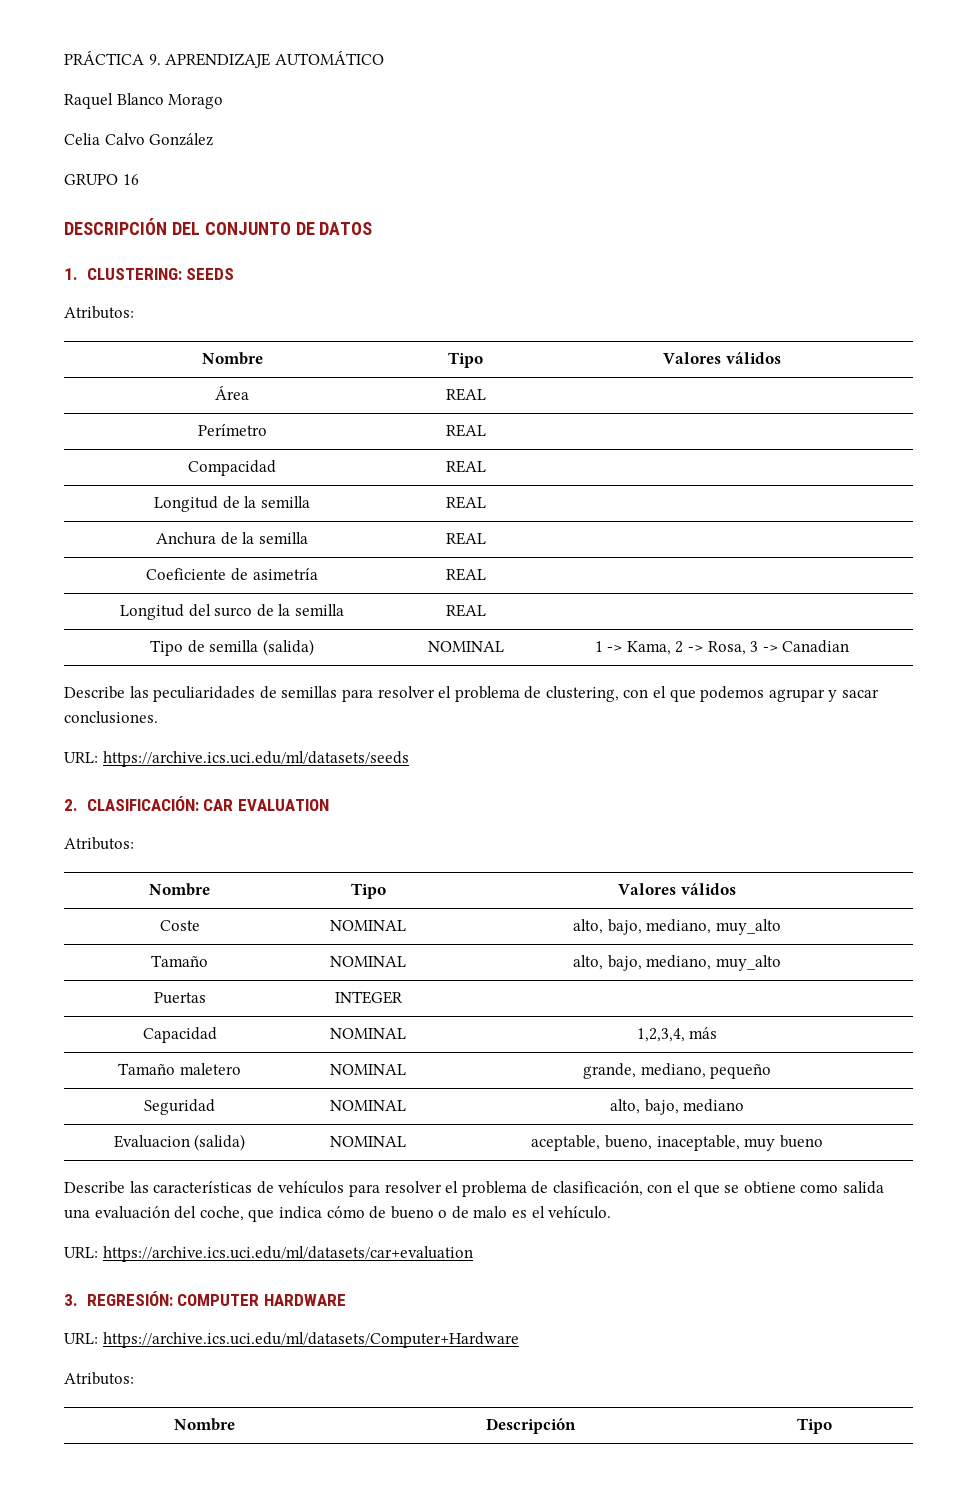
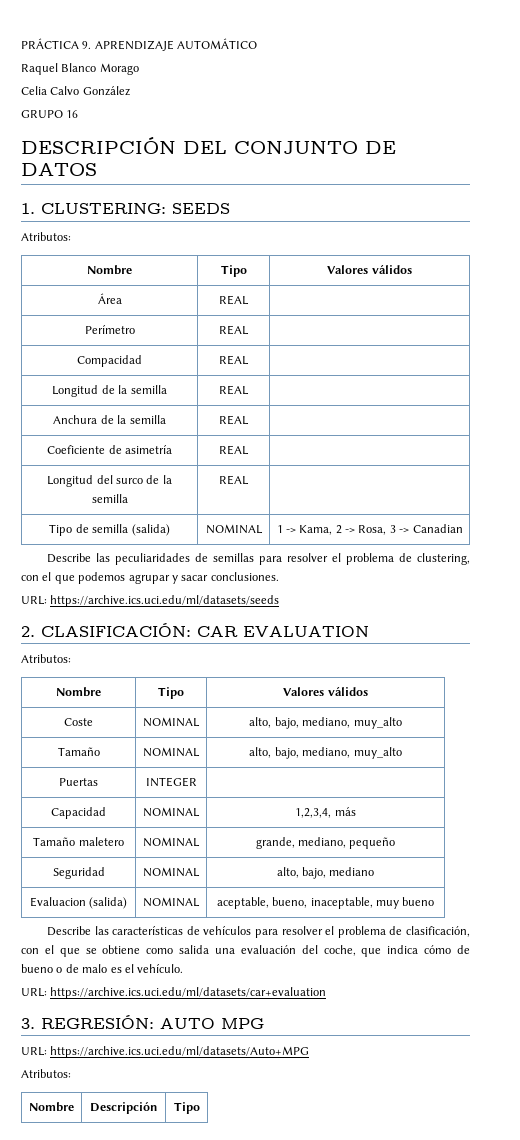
- 3. REGRESIÓN: COMPUTER HARDWARE
- URL: https://archive.ics.uci.edu/ml/datasets/Computer+Hardware
+ 3. REGRESIÓN: AUTO MPG
+ URL: https://archive.ics.uci.edu/ml/datasets/Auto+MPG

